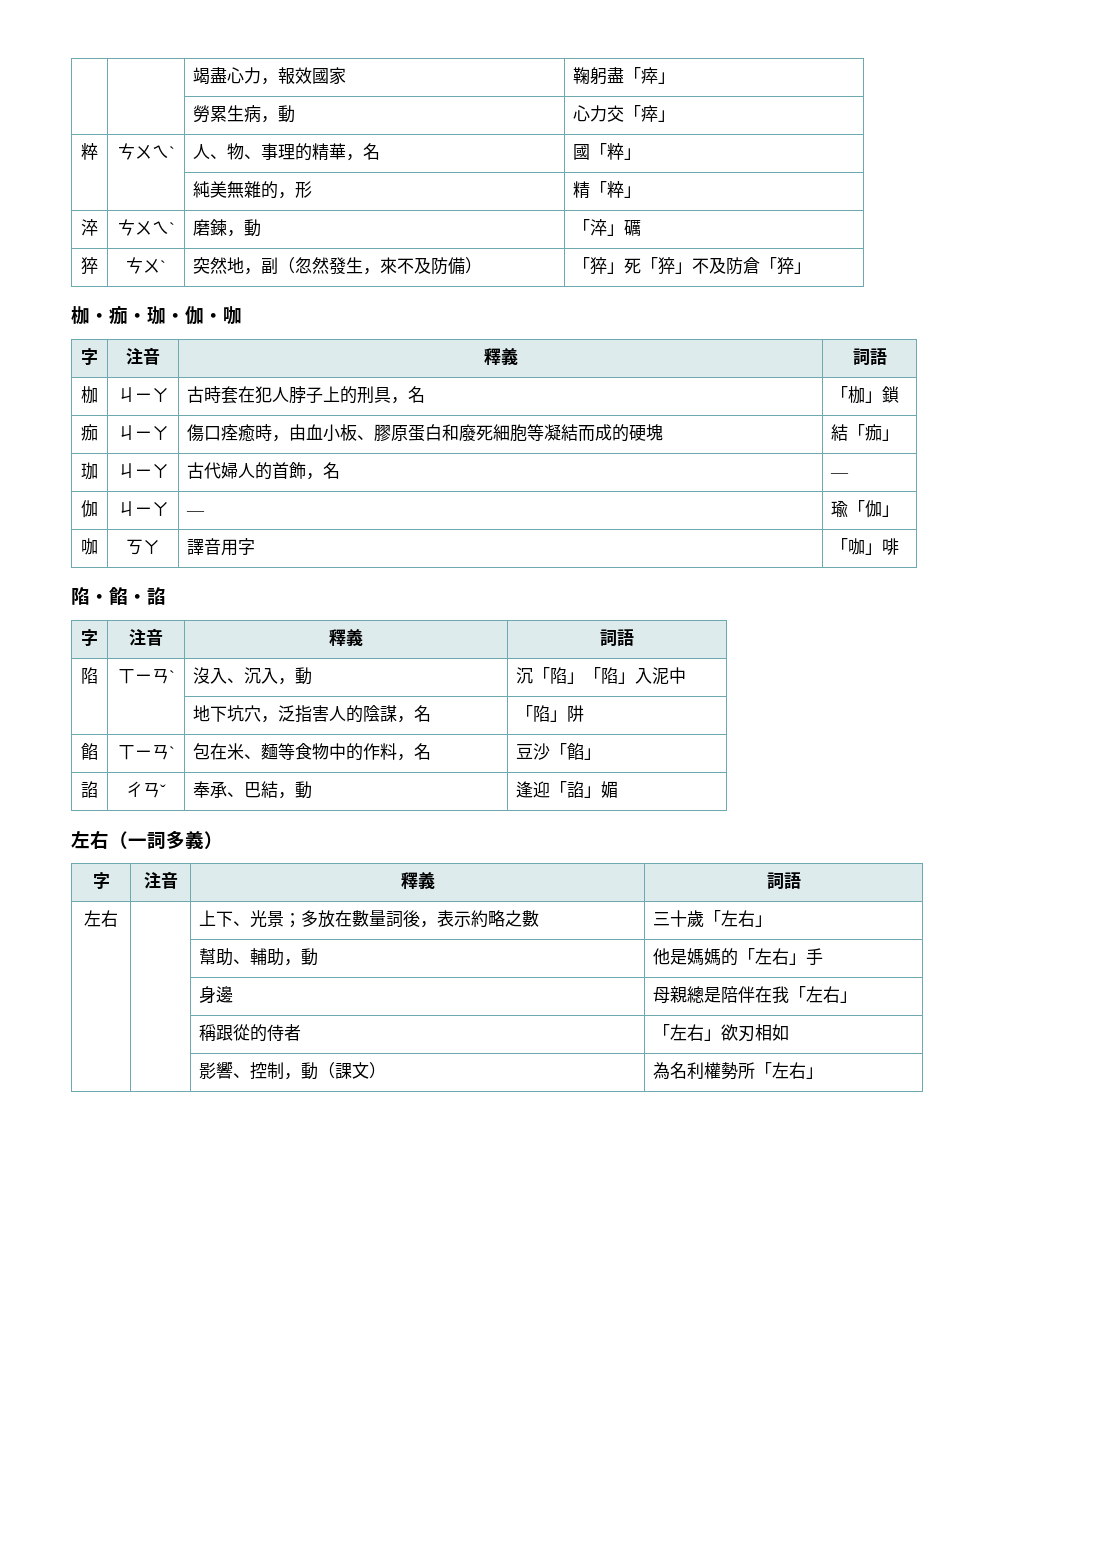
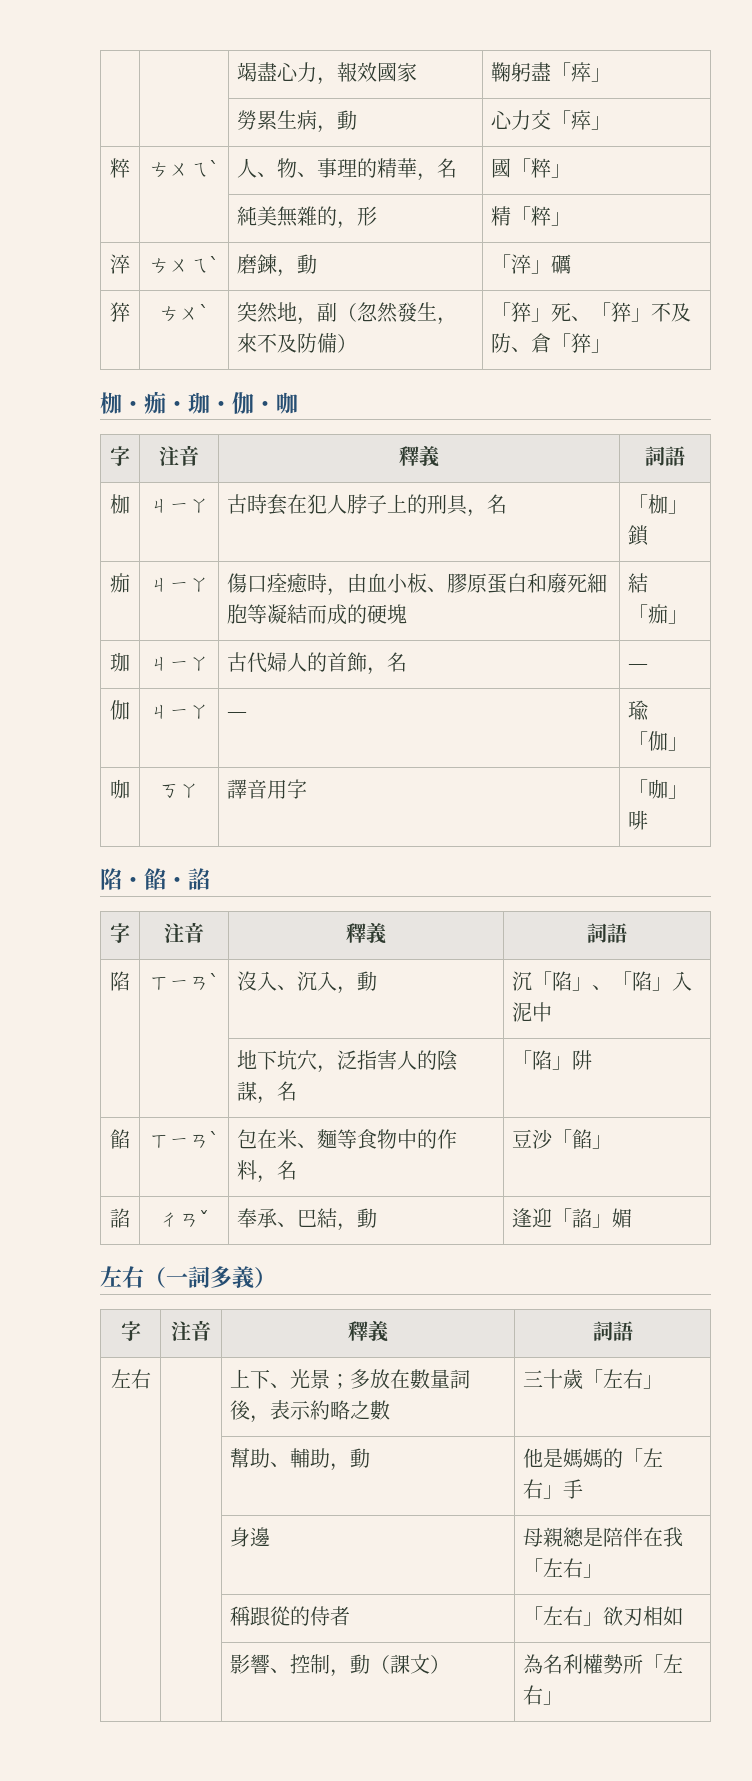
- 猝 | ㄘㄨˋ | 突然地，副（忽然發生，來不及防備） | 「猝」死「猝」不及防倉「猝」
+ 猝 | ㄘㄨˋ | 突然地，副（忽然發生，來不及防備） | 「猝」死、「猝」不及防、倉「猝」
- 陷 | ㄒㄧㄢˋ | 沒入、沉入，動 | 沉「陷」「陷」入泥中
+ 陷 | ㄒㄧㄢˋ | 沒入、沉入，動 | 沉「陷」、「陷」入泥中

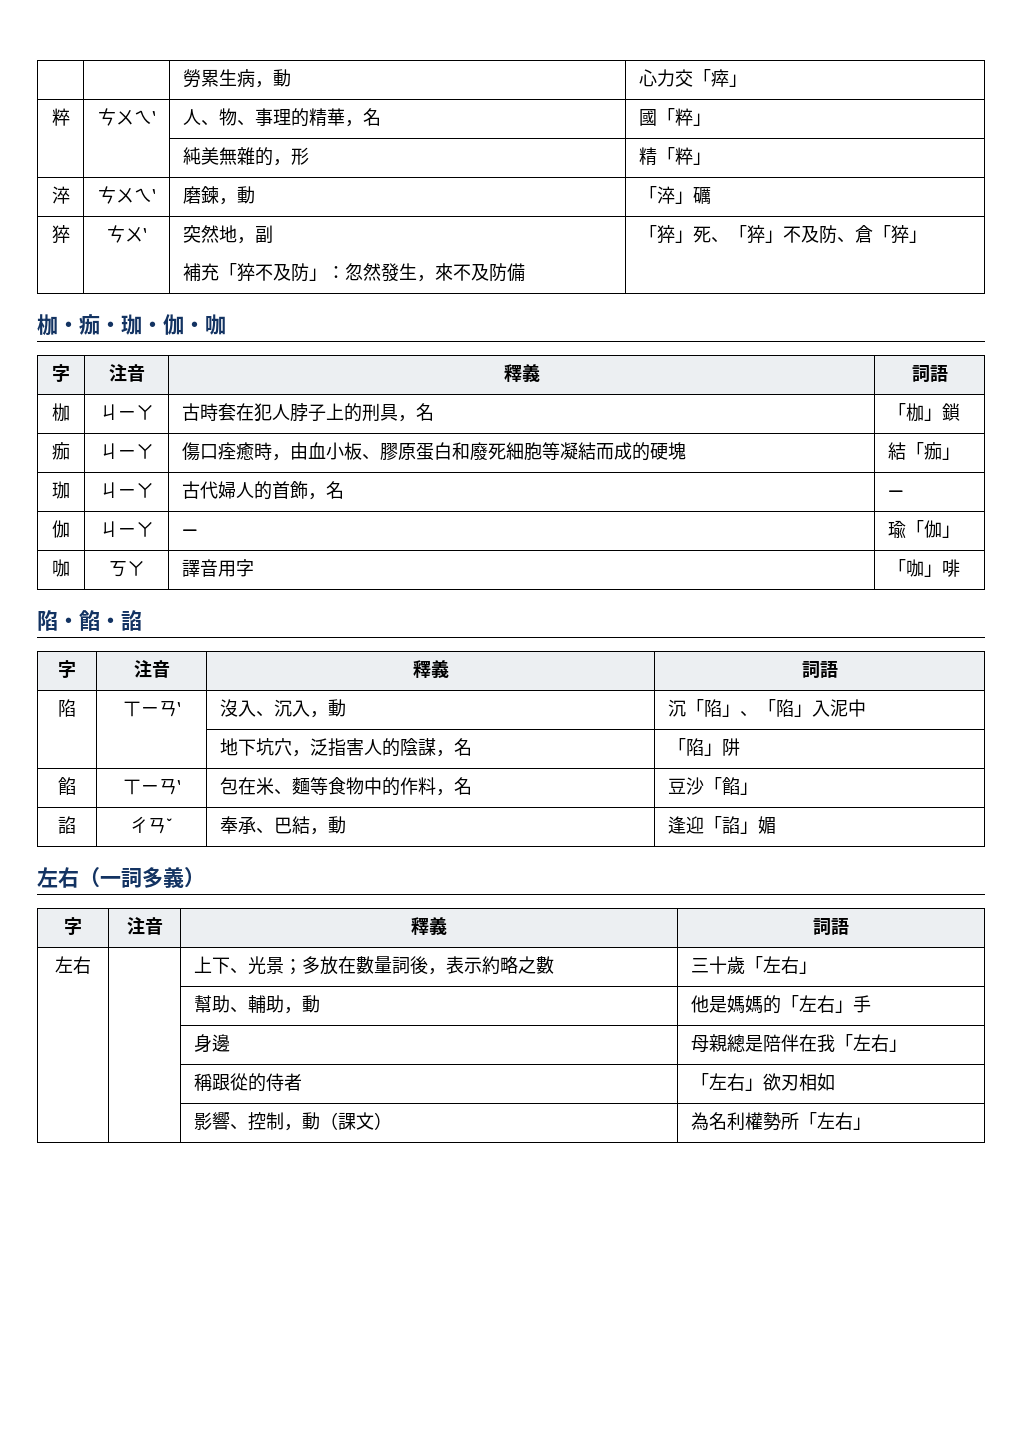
- | | 竭盡心力，報效國家 | 鞠躬盡「瘁」
- 猝 | ㄘㄨˋ | 突然地，副（忽然發生，來不及防備） | 「猝」死、「猝」不及防、倉「猝」
+ 猝 | ㄘㄨˋ | 突然地，副
+ 補充「猝不及防」：忽然發生，來不及防備 | 「猝」死、「猝」不及防、倉「猝」

